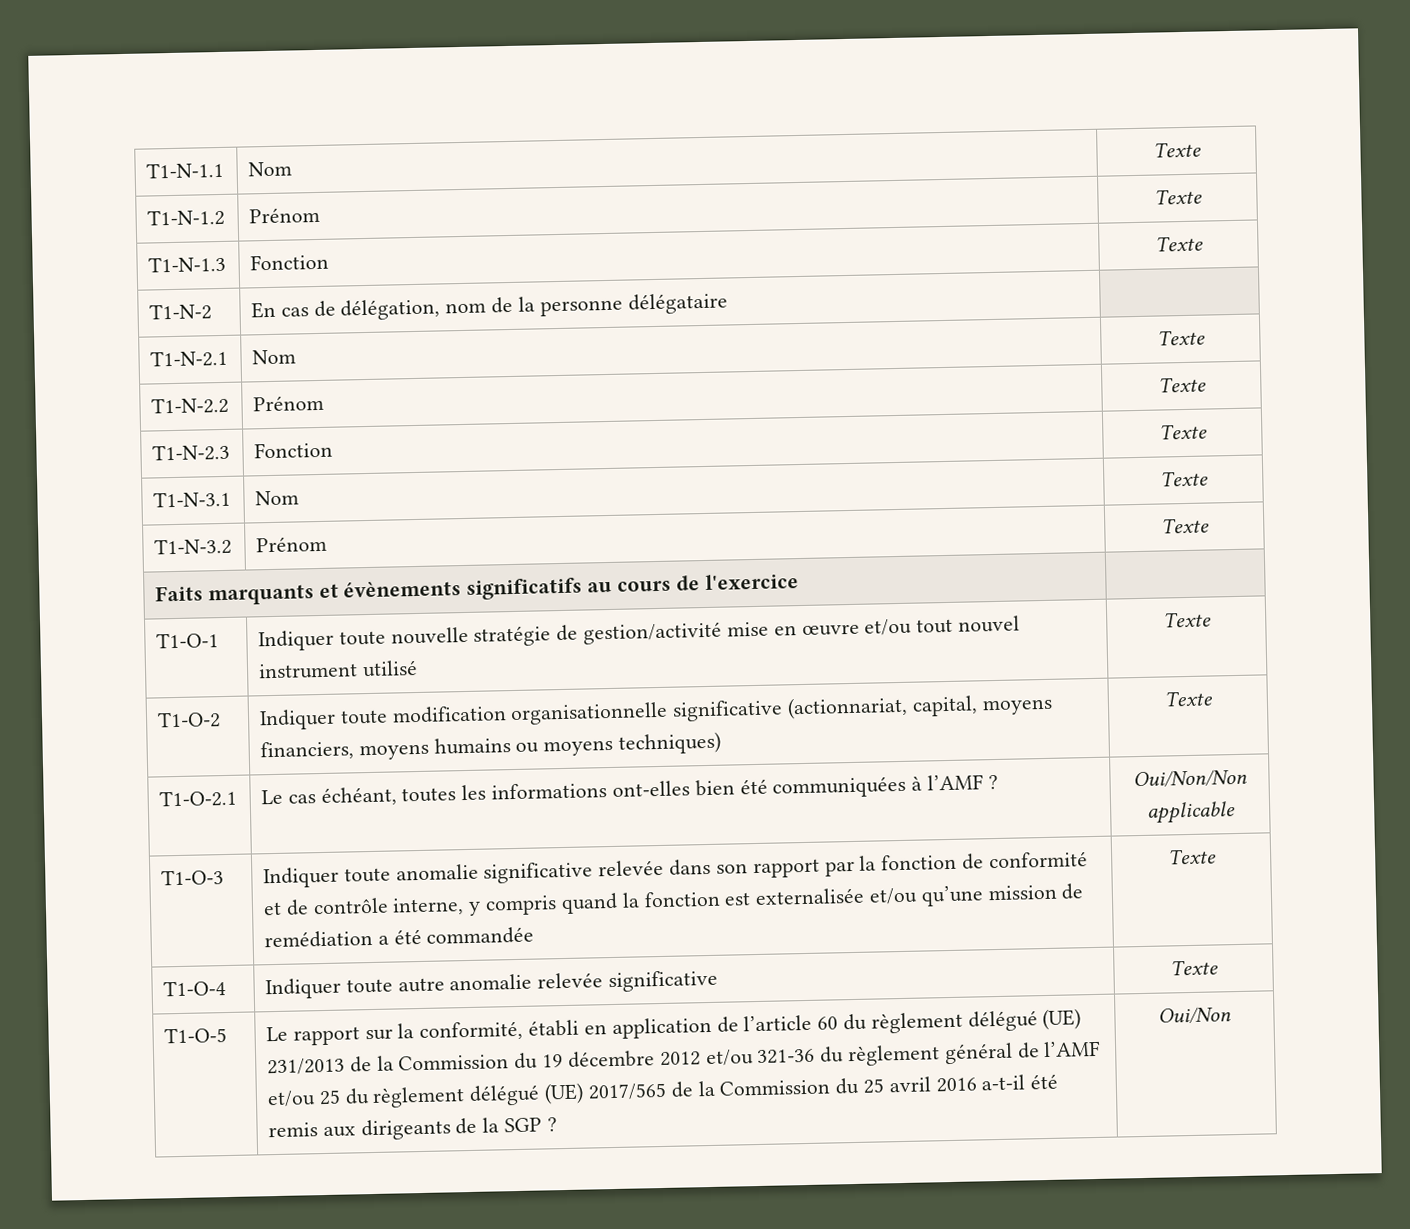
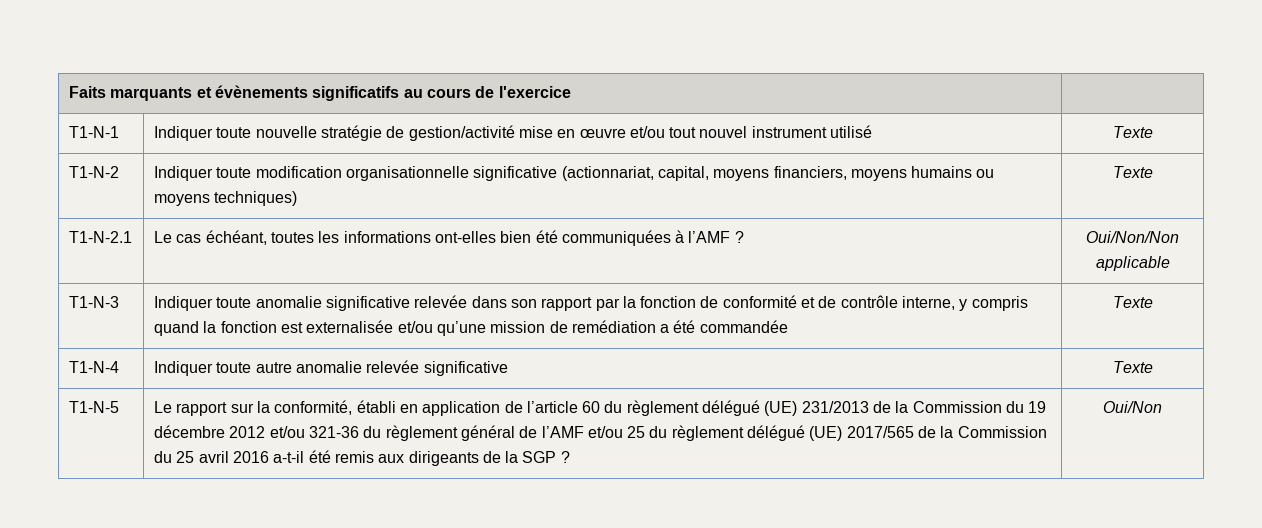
- T1-N-1.1 | Nom | Texte
- T1-N-1.2 | Prénom | Texte
- T1-N-1.3 | Fonction | Texte
- T1-N-2 | En cas de délégation, nom de la personne délégataire |
- T1-N-2.1 | Nom | Texte
- T1-N-2.2 | Prénom | Texte
- T1-N-2.3 | Fonction | Texte
- T1-N-3.1 | Nom | Texte
- T1-N-3.2 | Prénom | Texte
- T1-O-1 | Indiquer toute nouvelle stratégie de gestion/activité mise en œuvre et/ou tout nouvel instrument utilisé | Texte
+ T1-N-1 | Indiquer toute nouvelle stratégie de gestion/activité mise en œuvre et/ou tout nouvel instrument utilisé | Texte
- T1-O-2 | Indiquer toute modification organisationnelle significative (actionnariat, capital, moyens financiers, moyens humains ou moyens techniques) | Texte
+ T1-N-2 | Indiquer toute modification organisationnelle significative (actionnariat, capital, moyens financiers, moyens humains ou moyens techniques) | Texte
- T1-O-2.1 | Le cas échéant, toutes les informations ont-elles bien été communiquées à l’AMF ? | Oui/Non/Non applicable
+ T1-N-2.1 | Le cas échéant, toutes les informations ont-elles bien été communiquées à l’AMF ? | Oui/Non/Non applicable
- T1-O-3 | Indiquer toute anomalie significative relevée dans son rapport par la fonction de conformité et de contrôle interne, y compris quand la fonction est externalisée et/ou qu’une mission de remédiation a été commandée | Texte
+ T1-N-3 | Indiquer toute anomalie significative relevée dans son rapport par la fonction de conformité et de contrôle interne, y compris quand la fonction est externalisée et/ou qu’une mission de remédiation a été commandée | Texte
- T1-O-4 | Indiquer toute autre anomalie relevée significative | Texte
+ T1-N-4 | Indiquer toute autre anomalie relevée significative | Texte
- T1-O-5
+ T1-N-5

